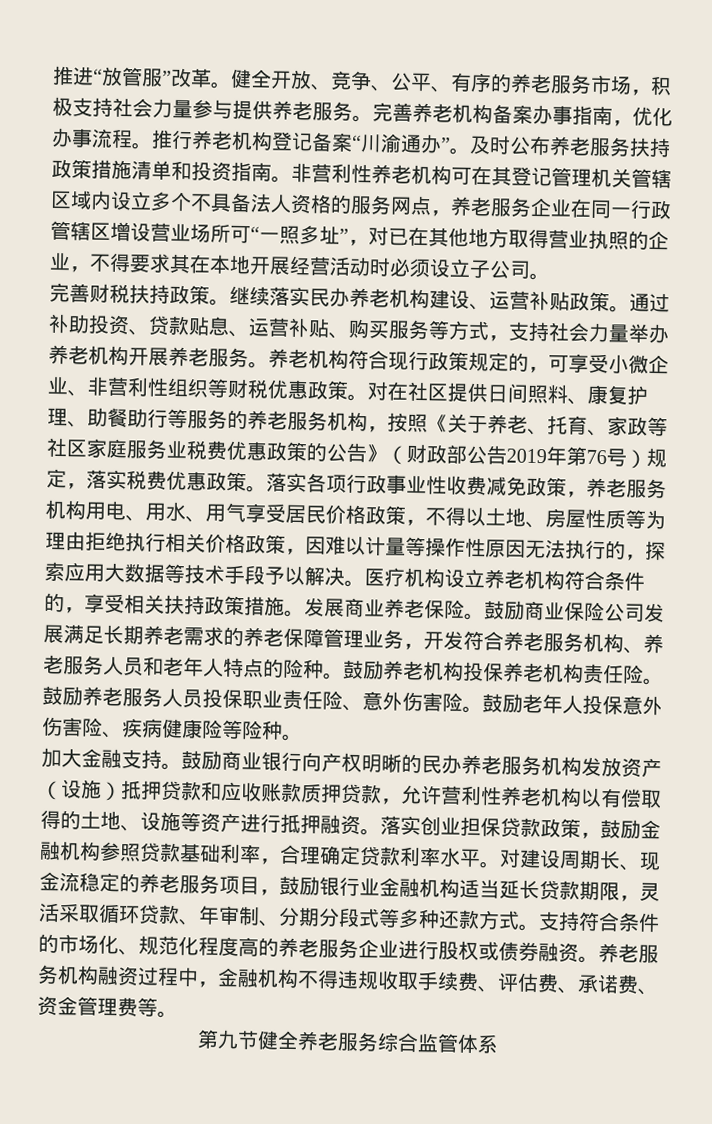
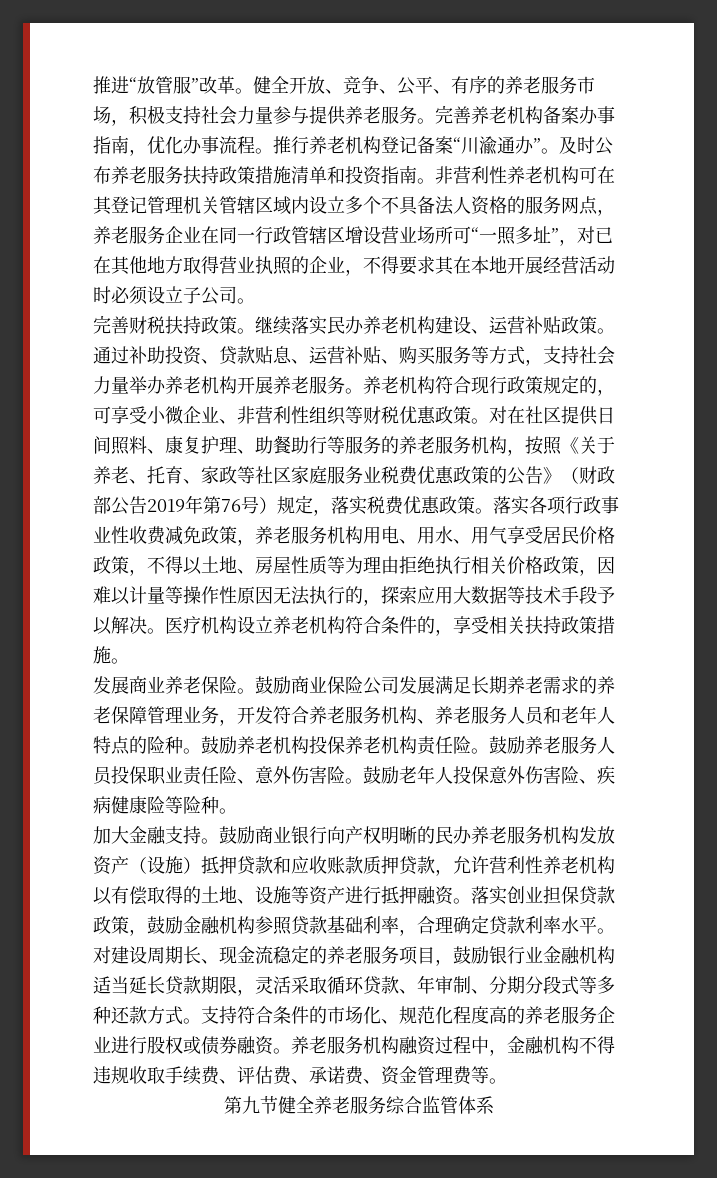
- 医疗机构设立养老机构符合条件的，享受相关扶持政策措施。发展商业养老保险。
+ 医疗机构设立养老机构符合条件的，享受相关扶持政策措施。
+ 发展商业养老保险。

